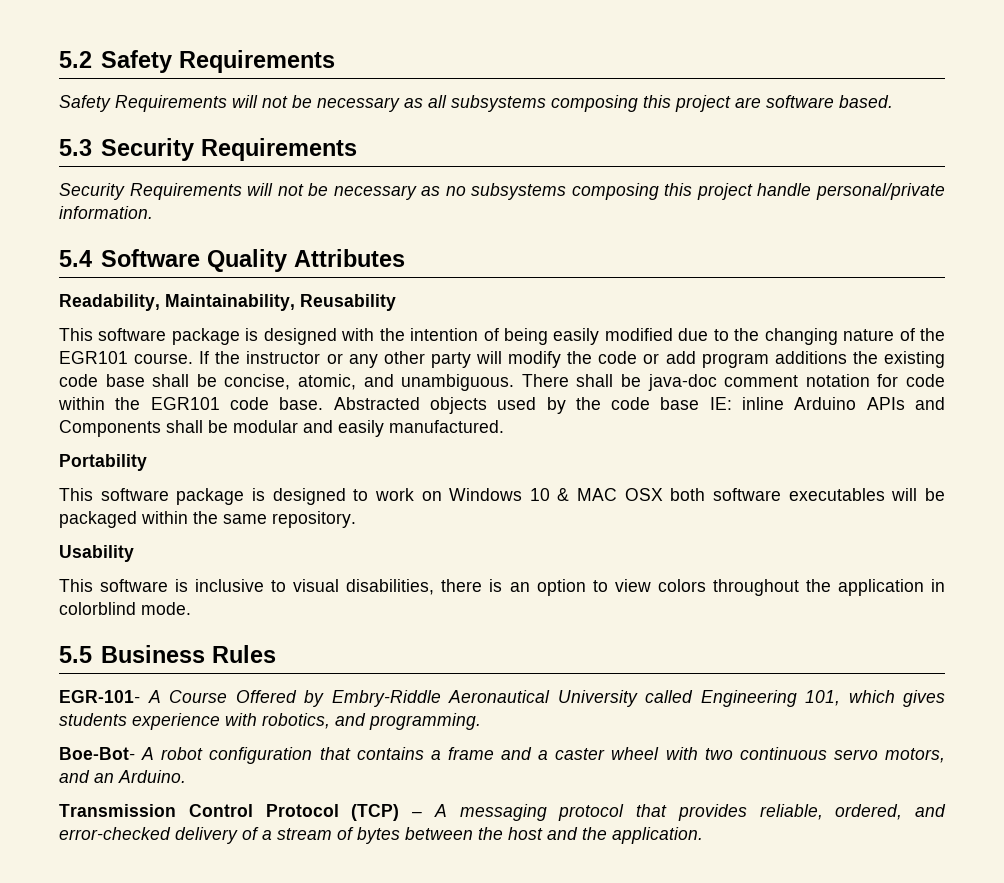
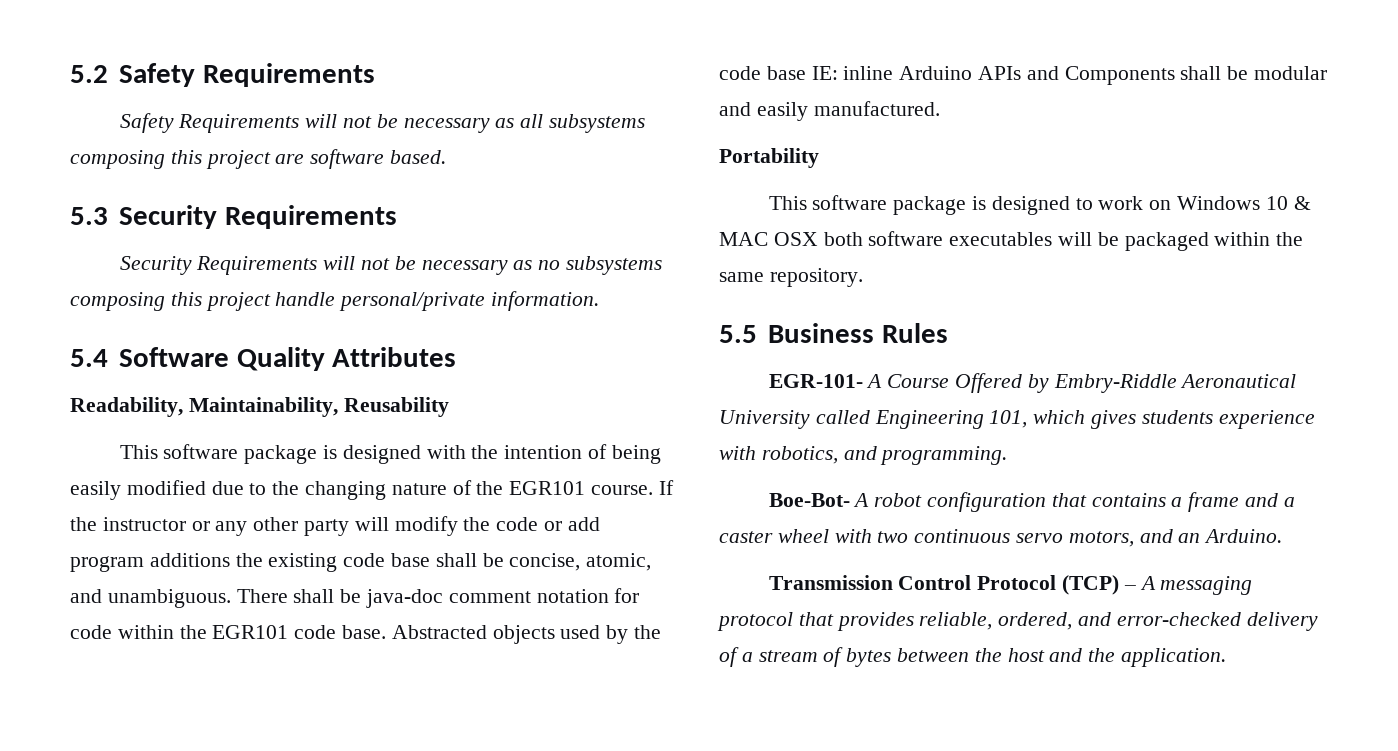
- Usability
- This software is inclusive to visual disabilities, there is an option to view colors throughout the application in colorblind mode.

